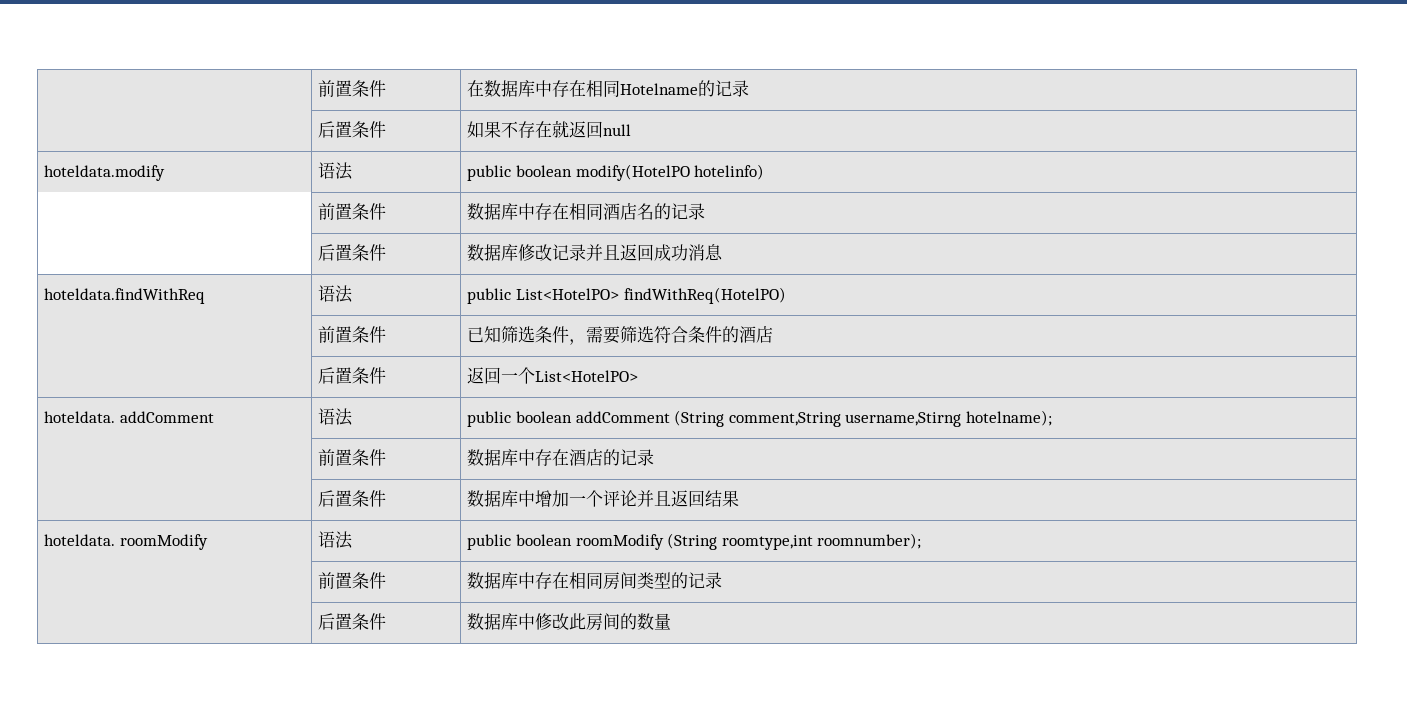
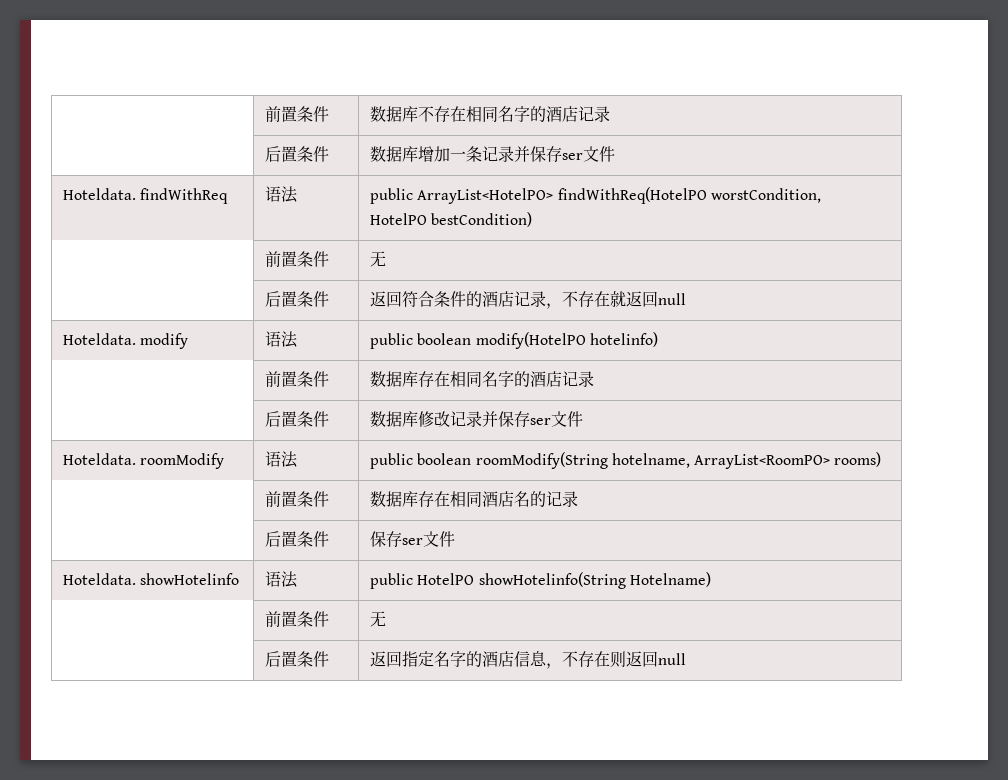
- | 前置条件 | 在数据库中存在相同Hotelname的记录
- | 后置条件 | 如果不存在就返回null
+ | 前置条件 | 数据库不存在相同名字的酒店记录
+ | 后置条件 | 数据库增加一条记录并保存ser文件
+ Hoteldata. findWithReq | 语法 | public ArrayList<HotelPO> findWithReq(HotelPO worstCondition,
+ HotelPO bestCondition)
+ | 前置条件 | 无
+ | 后置条件 | 返回符合条件的酒店记录，不存在就返回null
- hoteldata.modify | 语法 | public boolean modify(HotelPO hotelinfo)
+ Hoteldata. modify | 语法 | public boolean modify(HotelPO hotelinfo)
- | 前置条件 | 数据库中存在相同酒店名的记录
+ | 前置条件 | 数据库存在相同名字的酒店记录
+ | 后置条件 | 数据库修改记录并保存ser文件
+ Hoteldata. roomModify | 语法 | public boolean roomModify(String hotelname, ArrayList<RoomPO> rooms)
+ | 前置条件 | 数据库存在相同酒店名的记录
- | 后置条件 | 数据库修改记录并且返回成功消息
- hoteldata.findWithReq | 语法 | public List<HotelPO> findWithReq(HotelPO)
- | 前置条件 | 已知筛选条件，需要筛选符合条件的酒店
- | 后置条件 | 返回一个List<HotelPO>
- hoteldata. addComment | 语法 | public boolean addComment (String comment,String username,Stirng hotelname);
- | 前置条件 | 数据库中存在酒店的记录
- | 后置条件 | 数据库中增加一个评论并且返回结果
- hoteldata. roomModify | 语法 | public boolean roomModify (String roomtype,int roomnumber);
- | 前置条件 | 数据库中存在相同房间类型的记录
- | 后置条件 | 数据库中修改此房间的数量
+ | 后置条件 | 保存ser文件
+ Hoteldata. showHotelinfo | 语法 | public HotelPO showHotelinfo(String Hotelname)
+ | 前置条件 | 无
+ | 后置条件 | 返回指定名字的酒店信息，不存在则返回null

